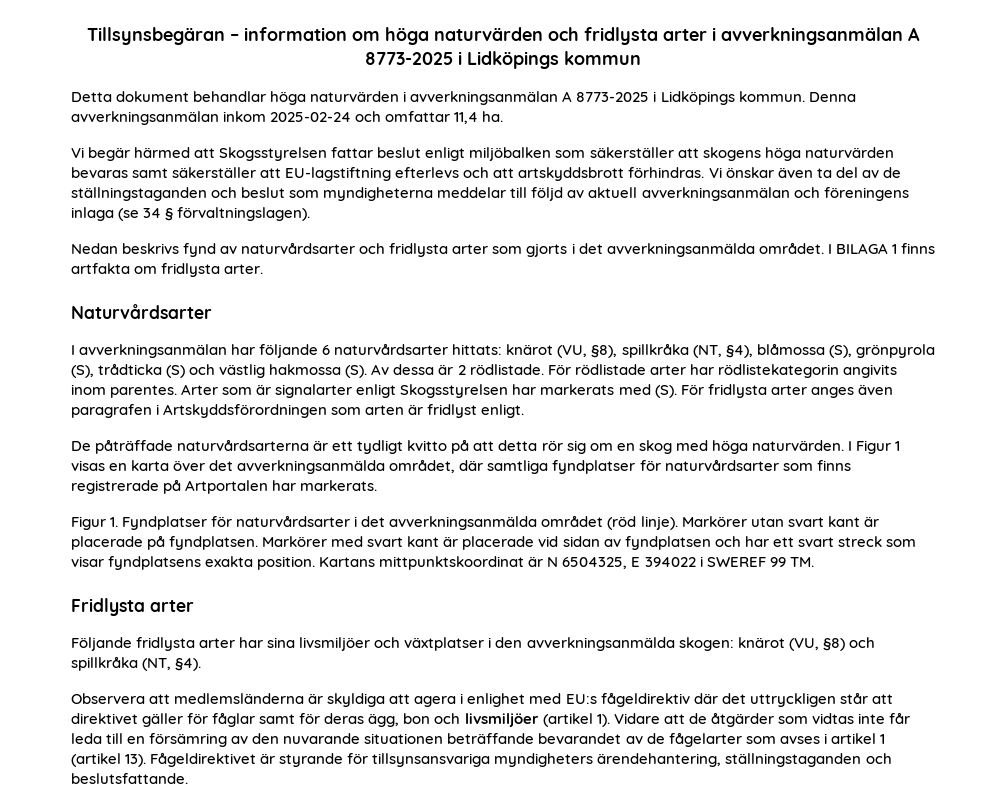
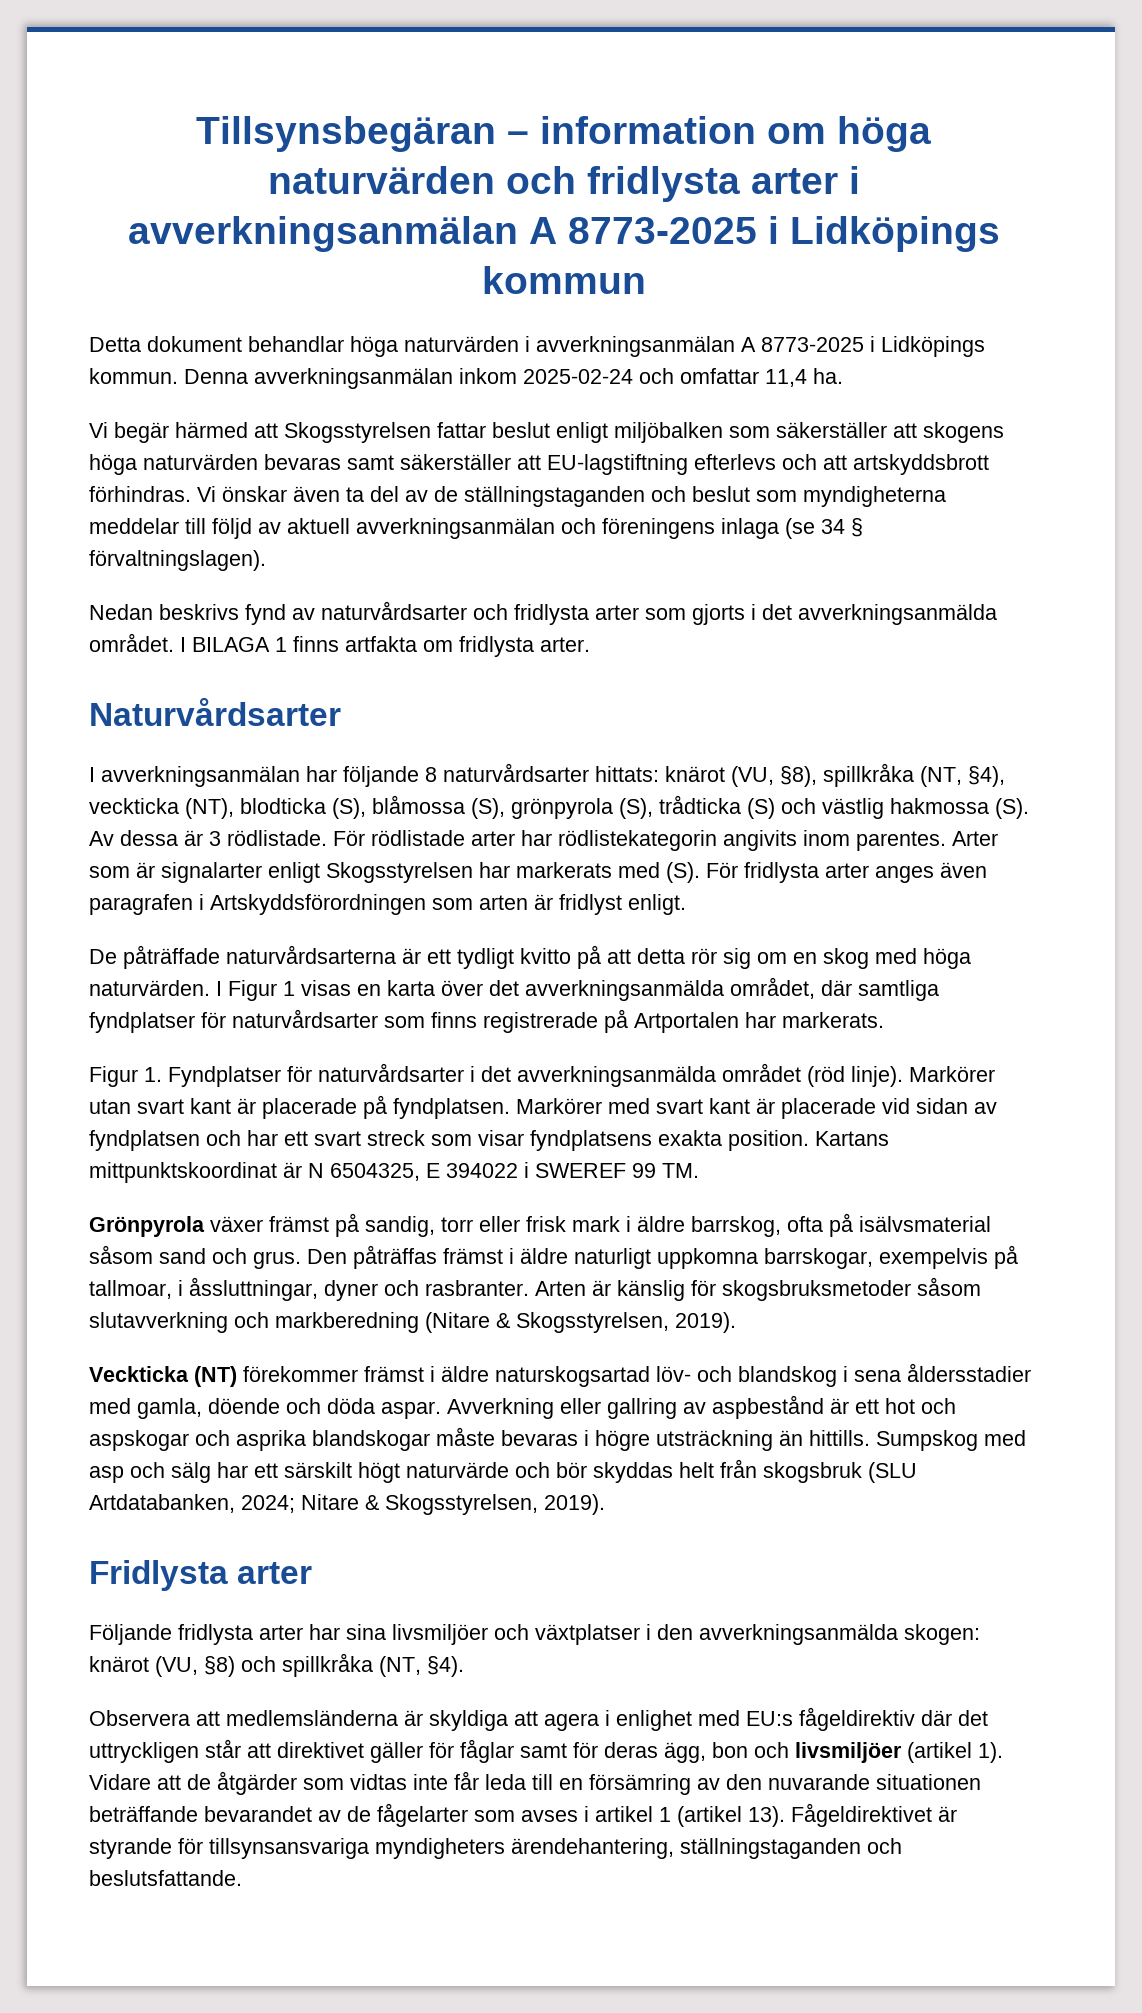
- I avverkningsanmälan har följande 6 naturvårdsarter hittats: knärot (VU, §8), spillkråka (NT, §4), blåmossa (S), grönpyrola (S), trådticka (S) och västlig hakmossa (S). Av dessa är 2 rödlistade.
+ I avverkningsanmälan har följande 8 naturvårdsarter hittats: knärot (VU, §8), spillkråka (NT, §4), veckticka (NT), blodticka (S), blåmossa (S), grönpyrola (S), trådticka (S) och västlig hakmossa (S). Av dessa är 3 rödlistade.
+ Grönpyrola växer främst på sandig, torr eller frisk mark i äldre barrskog, ofta på isälvsmaterial såsom sand och grus. Den påträffas främst i äldre naturligt uppkomna barrskogar, exempelvis på tallmoar, i åssluttningar, dyner och rasbranter. Arten är känslig för skogsbruksmetoder såsom slutavverkning och markberedning (Nitare & Skogsstyrelsen, 2019).
+ Veckticka (NT) förekommer främst i äldre naturskogsartad löv- och blandskog i sena åldersstadier med gamla, döende och döda aspar. Avverkning eller gallring av aspbestånd är ett hot och aspskogar och asprika blandskogar måste bevaras i högre utsträckning än hittills. Sumpskog med asp och sälg har ett särskilt högt naturvärde och bör skyddas helt från skogsbruk (SLU Artdatabanken, 2024; Nitare & Skogsstyrelsen, 2019).

